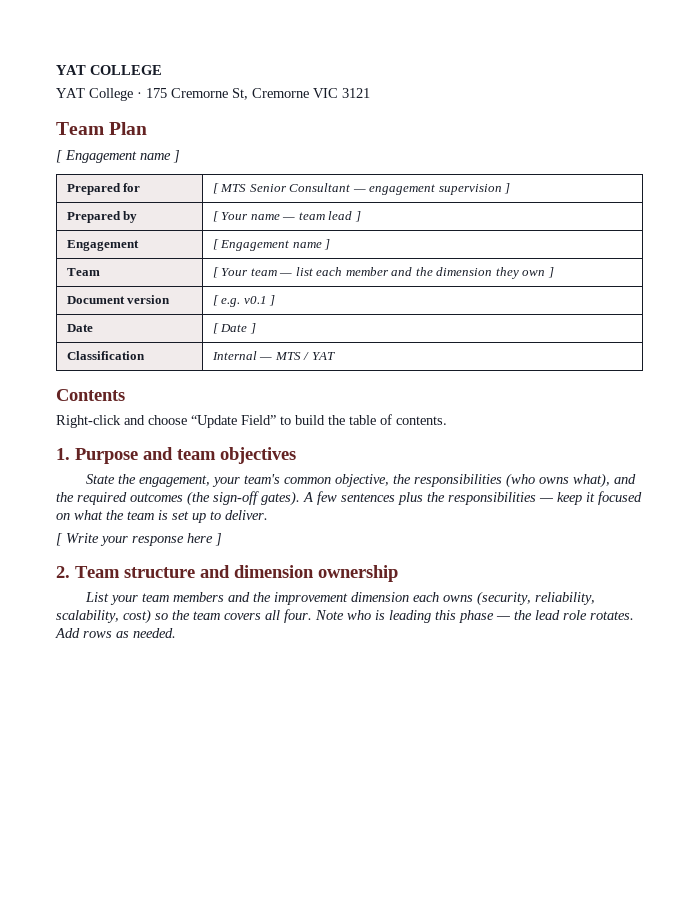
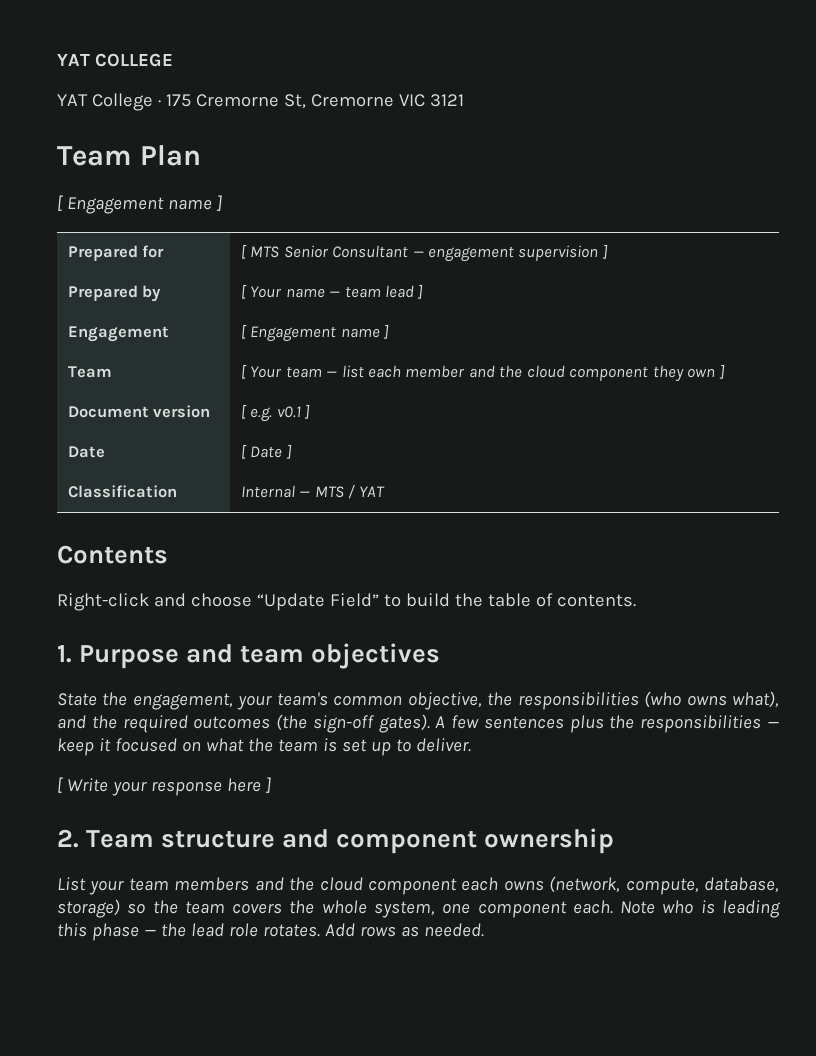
- Team | [ Your team — list each member and the dimension they own ]
+ Team | [ Your team — list each member and the cloud component they own ]
- 2. Team structure and dimension ownership
+ 2. Team structure and component ownership
- List your team members and the improvement dimension each owns (security, reliability, scalability, cost) so the team covers all four.
+ List your team members and the cloud component each owns (network, compute, database, storage) so the team covers the whole system, one component each.

